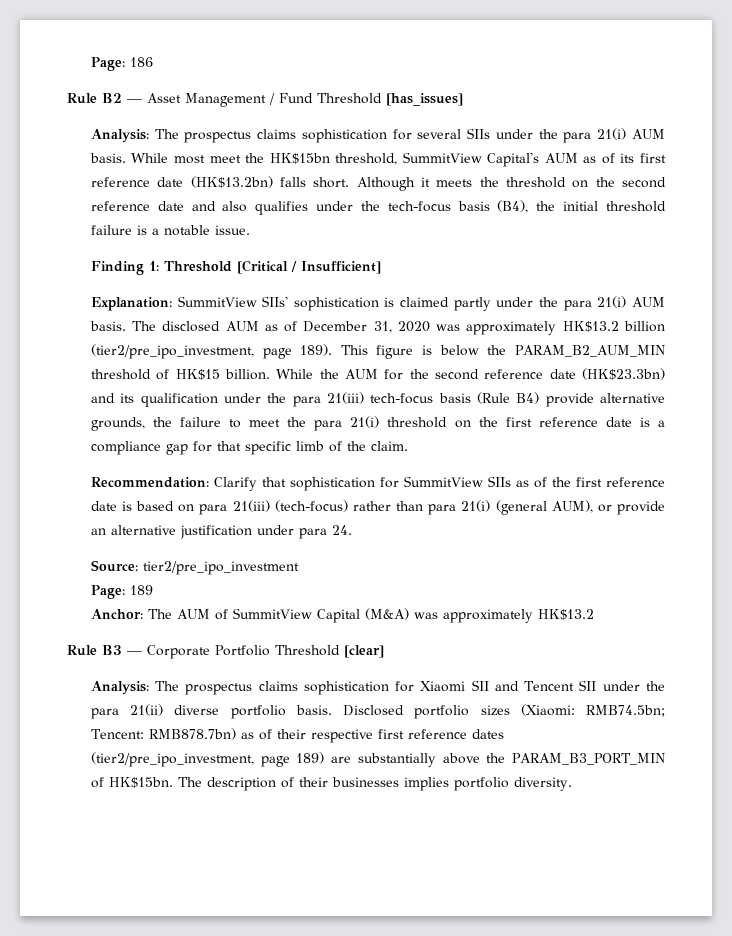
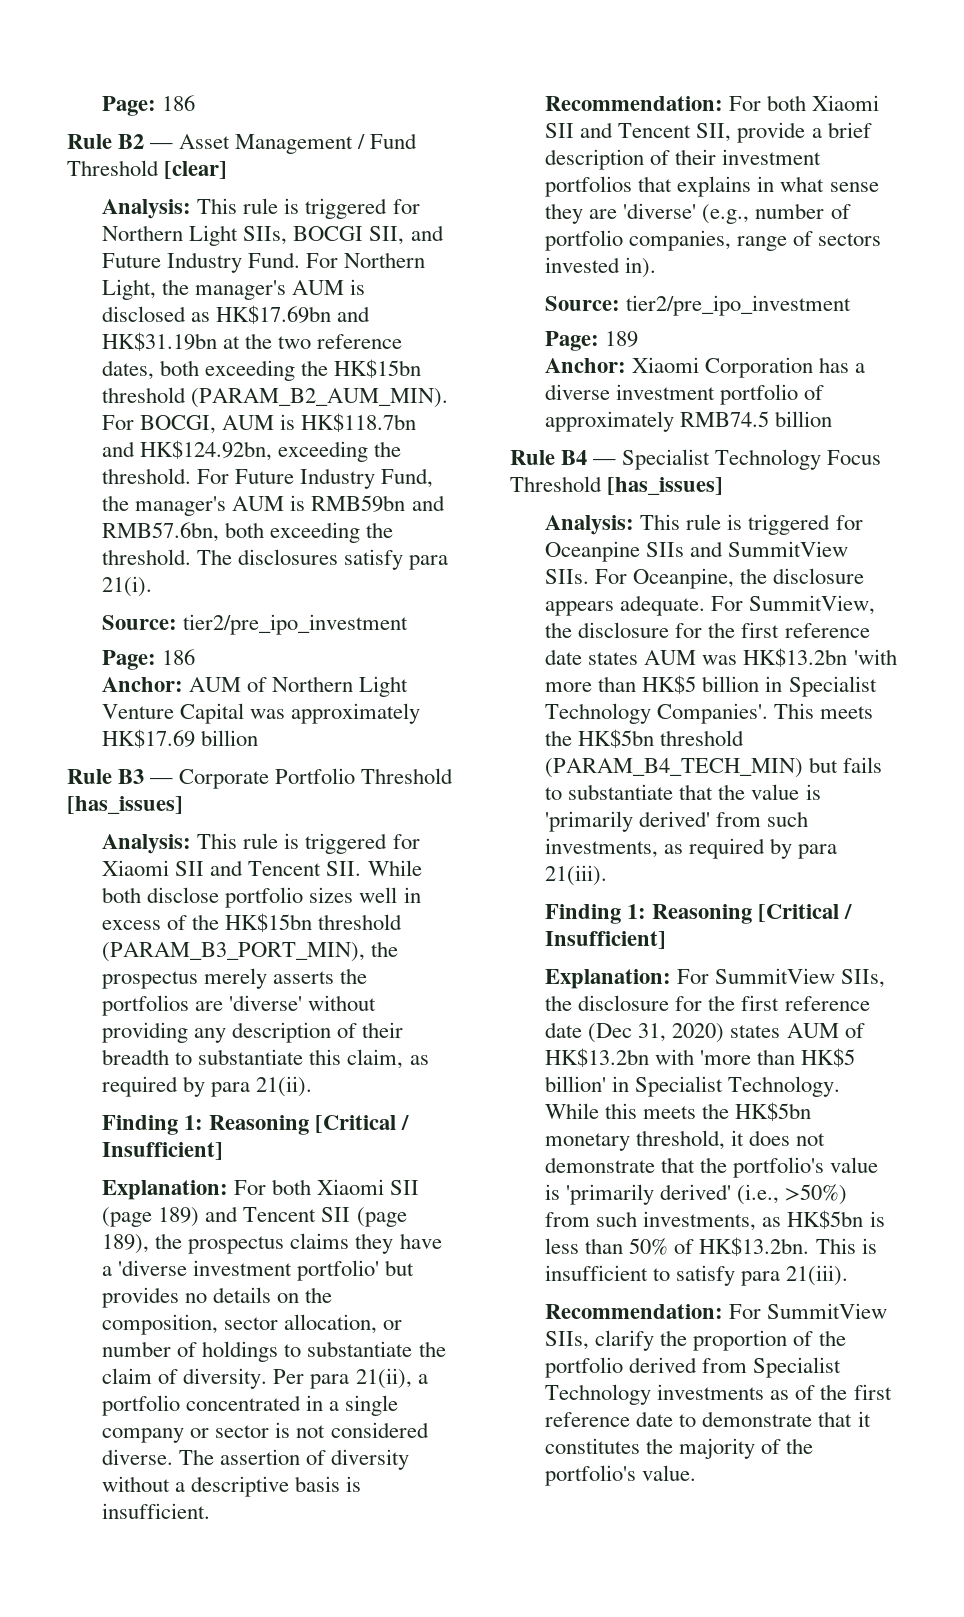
- Rule B2 — Asset Management / Fund Threshold [has_issues]
- Analysis: The prospectus claims sophistication for several SIIs under the para 21(i) AUM basis. While most meet the HK$15bn threshold, SummitView Capital's AUM as of its first reference date (HK$13.2bn) falls short. Although it meets the threshold on the second reference date and also qualifies under the tech-focus basis (B4), the initial threshold failure is a notable issue.
- Finding 1: Threshold [Critical / Insufficient]
- Explanation: SummitView SIIs' sophistication is claimed partly under the para 21(i) AUM basis. The disclosed AUM as of December 31, 2020 was approximately HK$13.2 billion (tier2/pre_ipo_investment, page 189). This figure is below the PARAM_B2_AUM_MIN threshold of HK$15 billion. While the AUM for the second reference date (HK$23.3bn) and its qualification under the para 21(iii) tech-focus basis (Rule B4) provide alternative grounds, the failure to meet the para 21(i) threshold on the first reference date is a compliance gap for that specific limb of the claim.
- Recommendation: Clarify that sophistication for SummitView SIIs as of the first reference date is based on para 21(iii) (tech-focus) rather than para 21(i) (general AUM), or provide an alternative justification under para 24.
+ Rule B2 — Asset Management / Fund Threshold [clear]
+ Analysis: This rule is triggered for Northern Light SIIs, BOCGI SII, and Future Industry Fund. For Northern Light, the manager's AUM is disclosed as HK$17.69bn and HK$31.19bn at the two reference dates, both exceeding the HK$15bn threshold (PARAM_B2_AUM_MIN). For BOCGI, AUM is HK$118.7bn and HK$124.92bn, exceeding the threshold. For Future Industry Fund, the manager's AUM is RMB59bn and RMB57.6bn, both exceeding the threshold. The disclosures satisfy para 21(i).
+ Source: tier2/pre_ipo_investment
+ Page: 186
+ Anchor: AUM of Northern Light Venture Capital was approximately HK$17.69 billion
+ Rule B3 — Corporate Portfolio Threshold [has_issues]
+ Analysis: This rule is triggered for Xiaomi SII and Tencent SII. While both disclose portfolio sizes well in excess of the HK$15bn threshold (PARAM_B3_PORT_MIN), the prospectus merely asserts the portfolios are 'diverse' without providing any description of their breadth to substantiate this claim, as required by para 21(ii).
+ Finding 1: Reasoning [Critical / Insufficient]
+ Explanation: For both Xiaomi SII (page 189) and Tencent SII (page 189), the prospectus claims they have a 'diverse investment portfolio' but provides no details on the composition, sector allocation, or number of holdings to substantiate the claim of diversity. Per para 21(ii), a portfolio concentrated in a single company or sector is not considered diverse. The assertion of diversity without a descriptive basis is insufficient.
+ Recommendation: For both Xiaomi SII and Tencent SII, provide a brief description of their investment portfolios that explains in what sense they are 'diverse' (e.g., number of portfolio companies, range of sectors invested in).
- Anchor: The AUM of SummitView Capital (M&A) was approximately HK$13.2
- Rule B3 — Corporate Portfolio Threshold [clear]
- Analysis: The prospectus claims sophistication for Xiaomi SII and Tencent SII under the para 21(ii) diverse portfolio basis. Disclosed portfolio sizes (Xiaomi: RMB74.5bn; Tencent: RMB878.7bn) as of their respective first reference dates (tier2/pre_ipo_investment, page 189) are substantially above the PARAM_B3_PORT_MIN of HK$15bn. The description of their businesses implies portfolio diversity.
+ Anchor: Xiaomi Corporation has a diverse investment portfolio of approximately RMB74.5 billion
+ Rule B4 — Specialist Technology Focus Threshold [has_issues]
+ Analysis: This rule is triggered for Oceanpine SIIs and SummitView SIIs. For Oceanpine, the disclosure appears adequate. For SummitView, the disclosure for the first reference date states AUM was HK$13.2bn 'with more than HK$5 billion in Specialist Technology Companies'. This meets the HK$5bn threshold (PARAM_B4_TECH_MIN) but fails to substantiate that the value is 'primarily derived' from such investments, as required by para 21(iii).
+ Finding 1: Reasoning [Critical / Insufficient]
+ Explanation: For SummitView SIIs, the disclosure for the first reference date (Dec 31, 2020) states AUM of HK$13.2bn with 'more than HK$5 billion' in Specialist Technology. While this meets the HK$5bn monetary threshold, it does not demonstrate that the portfolio's value is 'primarily derived' (i.e., >50%) from such investments, as HK$5bn is less than 50% of HK$13.2bn. This is insufficient to satisfy para 21(iii).
+ Recommendation: For SummitView SIIs, clarify the proportion of the portfolio derived from Specialist Technology investments as of the first reference date to demonstrate that it constitutes the majority of the portfolio's value.

